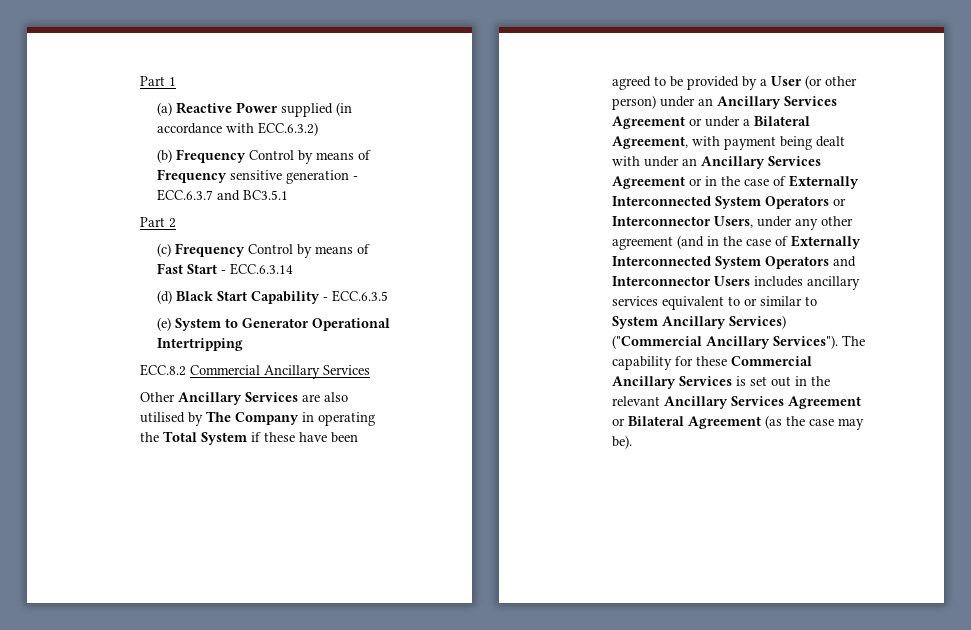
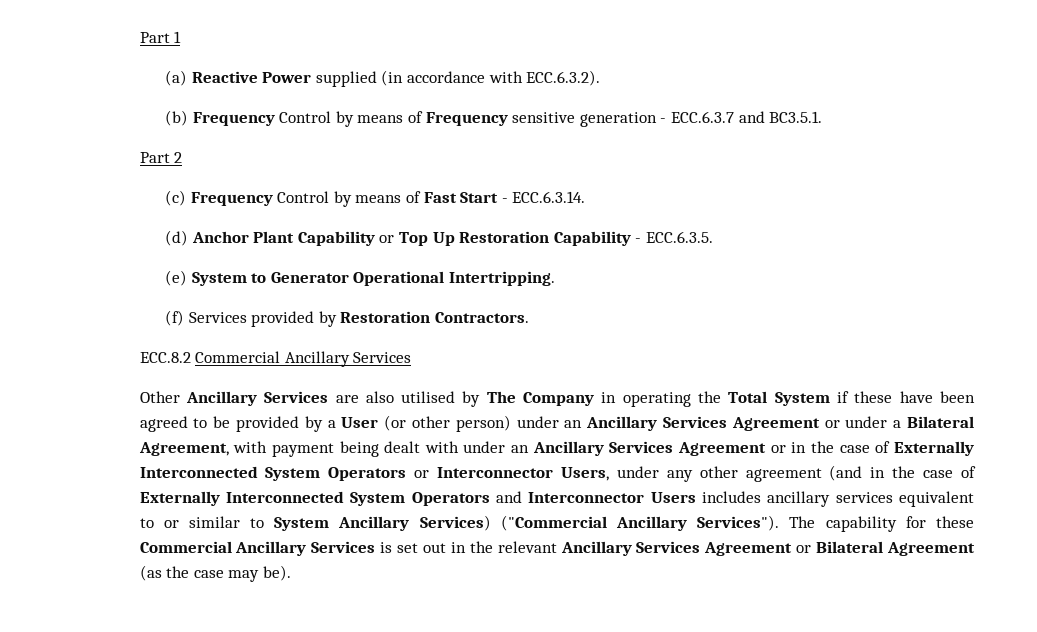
- (a) Reactive Power supplied (in accordance with ECC.6.3.2)
+ (a) Reactive Power supplied (in accordance with ECC.6.3.2).
- (b) Frequency Control by means of Frequency sensitive generation - ECC.6.3.7 and BC3.5.1
+ (b) Frequency Control by means of Frequency sensitive generation - ECC.6.3.7 and BC3.5.1.
- (c) Frequency Control by means of Fast Start - ECC.6.3.14
+ (c) Frequency Control by means of Fast Start - ECC.6.3.14.
- (d) Black Start Capability - ECC.6.3.5
+ (d) Anchor Plant Capability or Top Up Restoration Capability - ECC.6.3.5.
- (e) System to Generator Operational Intertripping
+ (e) System to Generator Operational Intertripping.
+ (f) Services provided by Restoration Contractors.

